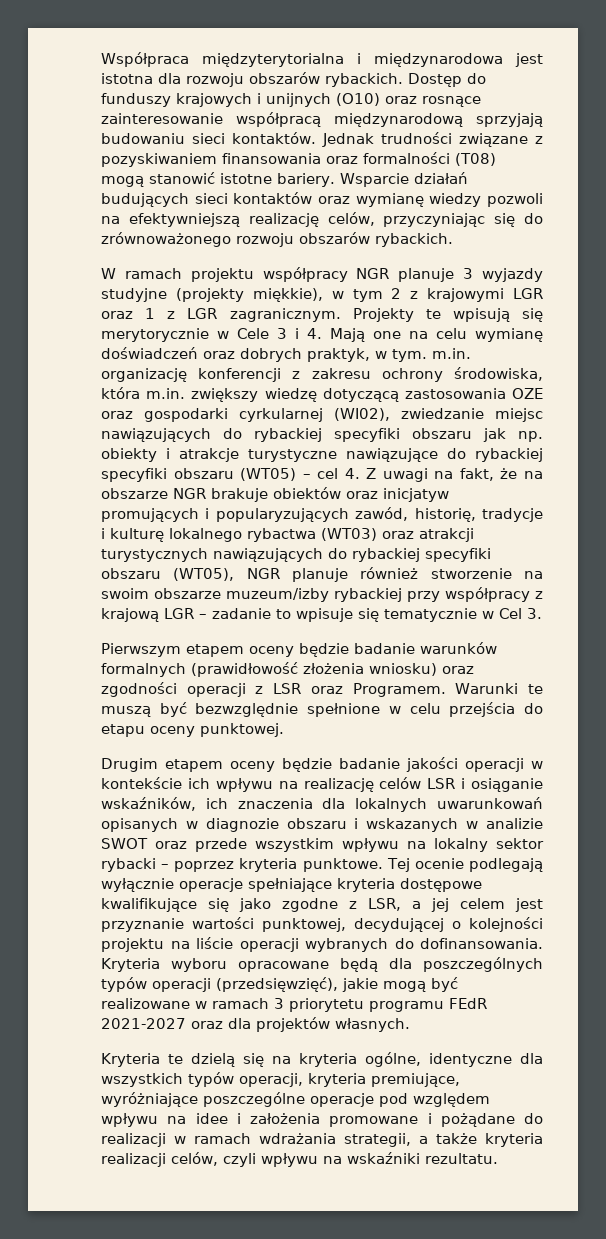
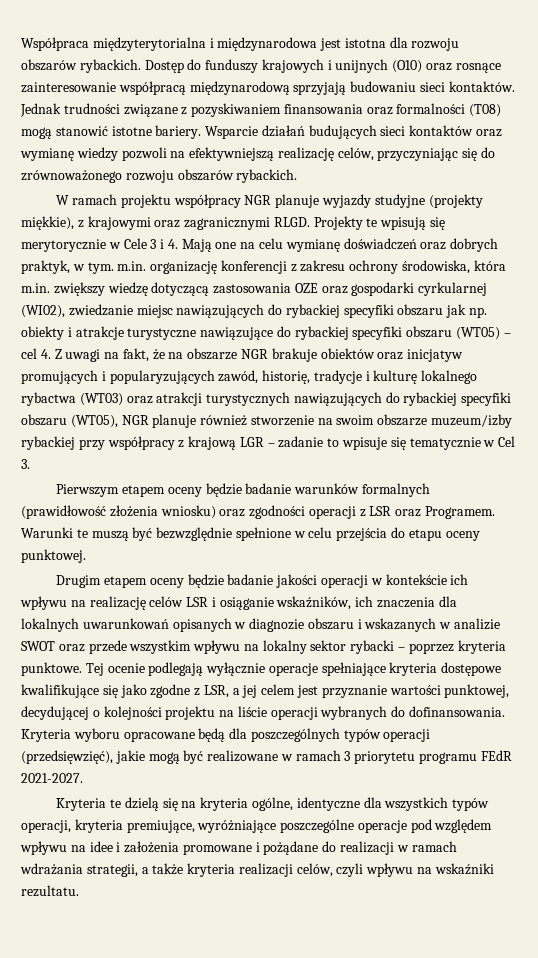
- W ramach projektu współpracy NGR planuje 3 wyjazdy studyjne (projekty miękkie), w tym 2 z krajowymi LGR oraz 1 z LGR zagranicznym.
+ W ramach projektu współpracy NGR planuje wyjazdy studyjne (projekty miękkie), z krajowymi oraz zagranicznymi RLGD.
- Kryteria wyboru opracowane będą dla poszczególnych typów operacji (przedsięwzięć), jakie mogą być realizowane w ramach 3 priorytetu programu FEdR 2021-2027 oraz dla projektów własnych.
+ Kryteria wyboru opracowane będą dla poszczególnych typów operacji (przedsięwzięć), jakie mogą być realizowane w ramach 3 priorytetu programu FEdR 2021-2027.

